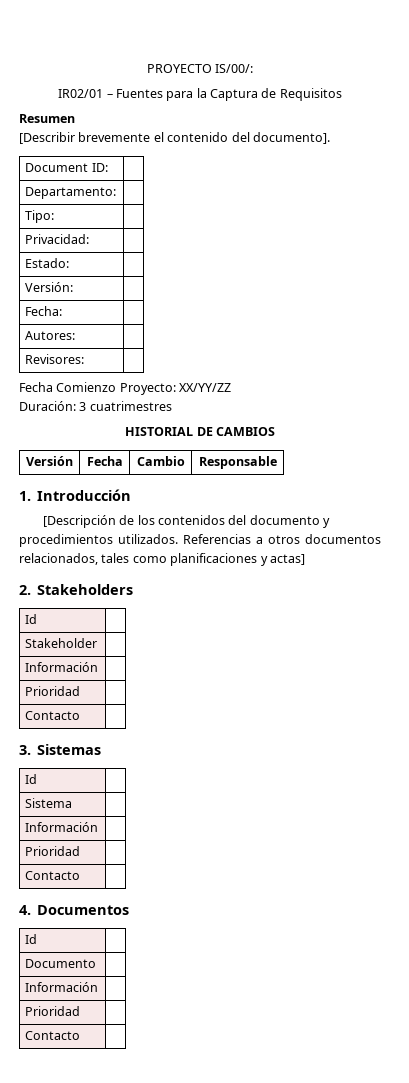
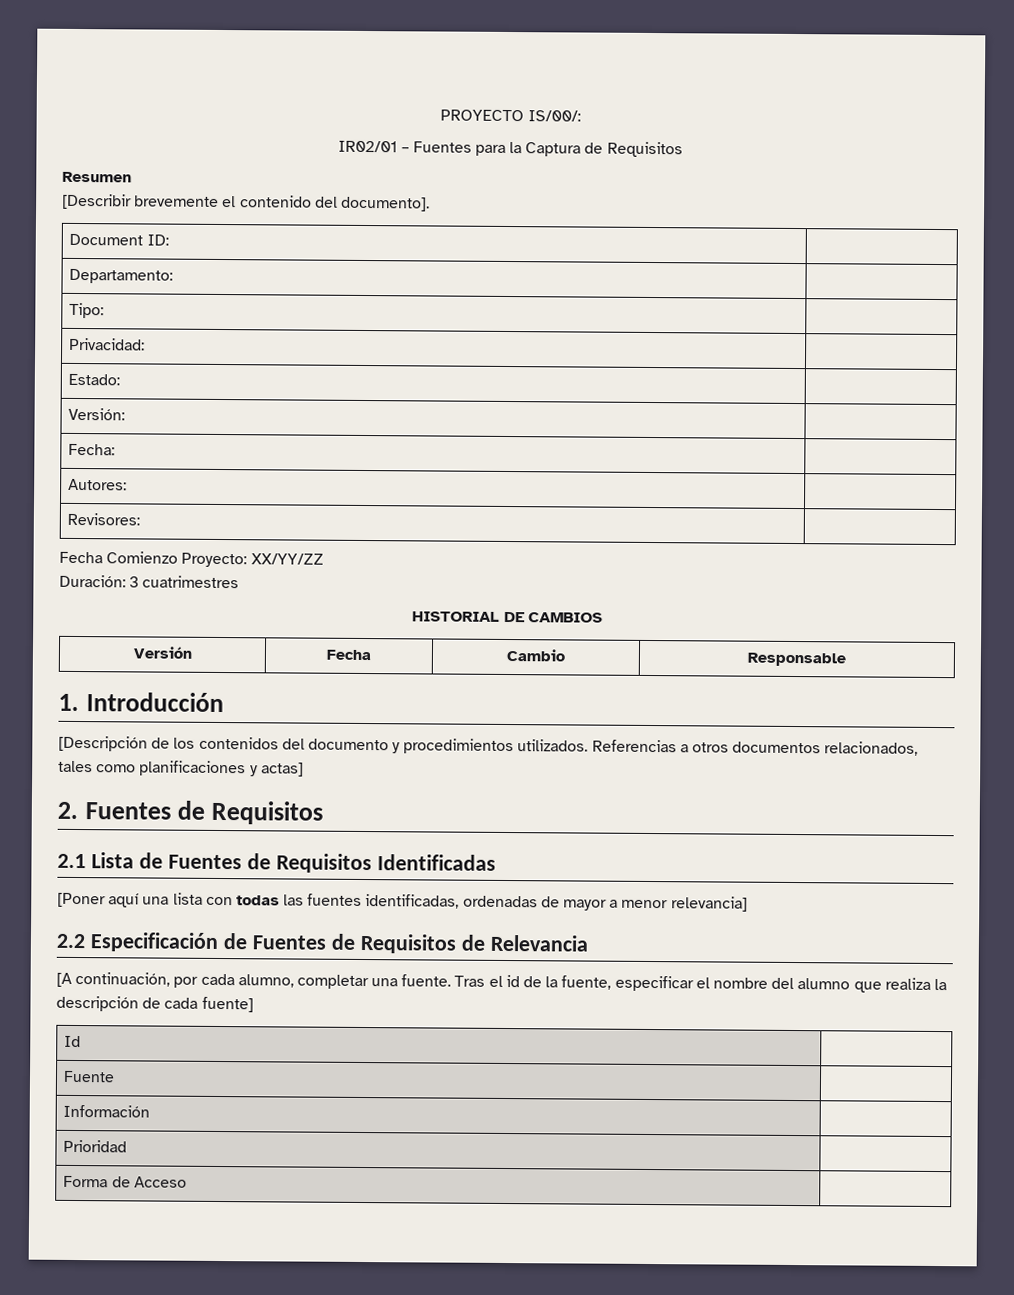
- 2. Stakeholders
+ 2. Fuentes de Requisitos
+ 2.1 Lista de Fuentes de Requisitos Identificadas
+ [Poner aquí una lista con todas las fuentes identificadas, ordenadas de mayor a menor relevancia]
+ 2.2 Especificación de Fuentes de Requisitos de Relevancia
+ [A continuación, por cada alumno, completar una fuente. Tras el id de la fuente, especificar el nombre del alumno que realiza la descripción de cada fuente]
  Id |
- Stakeholder |
+ Fuente |
  Información |
  Prioridad |
- Contacto |
- 3. Sistemas
- Id |
- Sistema |
- Información |
- Prioridad |
- Contacto |
- 4. Documentos
- Id |
- Documento |
- Información |
- Prioridad |
- Contacto |
+ Forma de Acceso |

